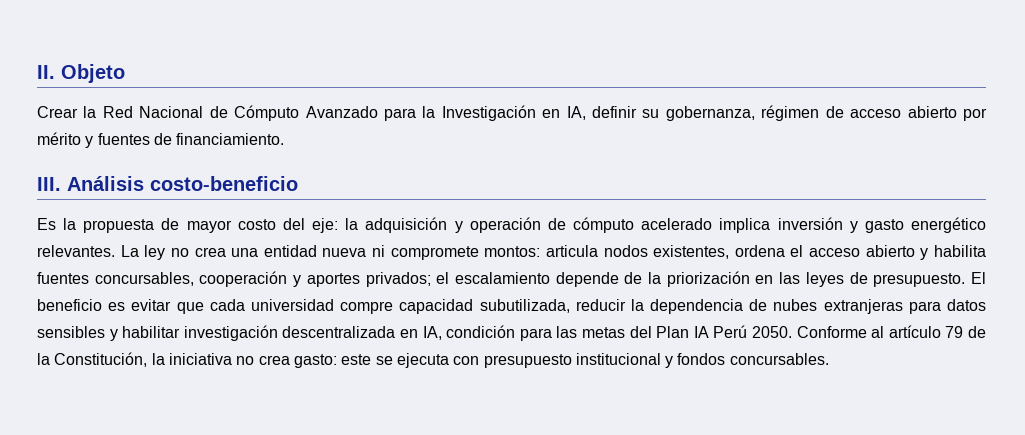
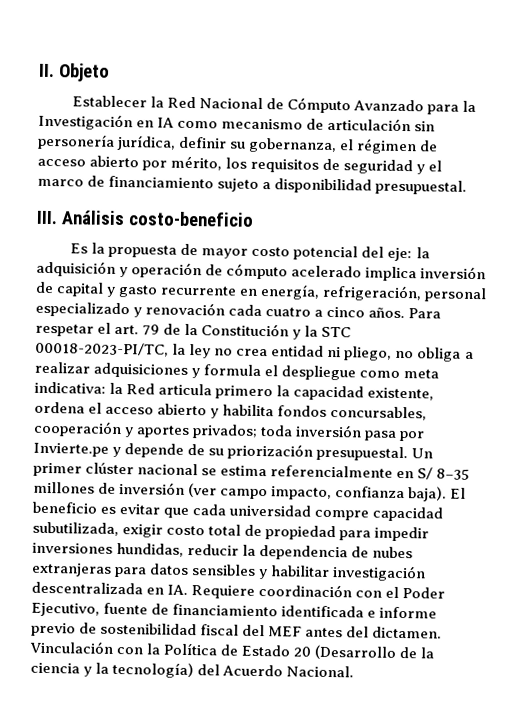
- Crear la Red Nacional de Cómputo Avanzado para la Investigación en IA, definir su gobernanza, régimen de acceso abierto por mérito y fuentes de financiamiento.
+ Establecer la Red Nacional de Cómputo Avanzado para la Investigación en IA como mecanismo de articulación sin personería jurídica, definir su gobernanza, el régimen de acceso abierto por mérito, los requisitos de seguridad y el marco de financiamiento sujeto a disponibilidad presupuestal.
- Es la propuesta de mayor costo del eje: la adquisición y operación de cómputo acelerado implica inversión y gasto energético relevantes. La ley no crea una entidad nueva ni compromete montos: articula nodos existentes, ordena el acceso abierto y habilita fuentes concursables, cooperación y aportes privados; el escalamiento depende de la priorización en las leyes de presupuesto.
+ Es la propuesta de mayor costo potencial del eje: la adquisición y operación de cómputo acelerado implica inversión de capital y gasto recurrente en energía, refrigeración, personal especializado y renovación cada cuatro a cinco años. Para respetar el art. 79 de la Constitución y la STC 00018-2023-PI/TC, la ley no crea entidad ni pliego, no obliga a realizar adquisiciones y formula el despliegue como meta indicativa: la Red articula primero la capacidad existente, ordena el acceso abierto y habilita fondos concursables, cooperación y aportes privados; toda inversión pasa por Invierte.pe y depende de su priorización presupuestal. Un primer clúster nacional se estima referencialmente en S/ 8–35 millones de inversión (ver campo impacto, confianza baja).
- El beneficio es evitar que cada universidad compre capacidad subutilizada, reducir la dependencia de nubes extranjeras para datos sensibles y habilitar investigación descentralizada en IA, condición para las metas del Plan IA Perú 2050. Conforme al artículo 79 de la Constitución, la iniciativa no crea gasto: este se ejecuta con presupuesto institucional y fondos concursables.
+ El beneficio es evitar que cada universidad compre capacidad subutilizada, exigir costo total de propiedad para impedir inversiones hundidas, reducir la dependencia de nubes extranjeras para datos sensibles y habilitar investigación descentralizada en IA. Requiere coordinación con el Poder Ejecutivo, fuente de financiamiento identificada e informe previo de sostenibilidad fiscal del MEF antes del dictamen. Vinculación con la Política de Estado 20 (Desarrollo de la ciencia y la tecnología) del Acuerdo Nacional.

